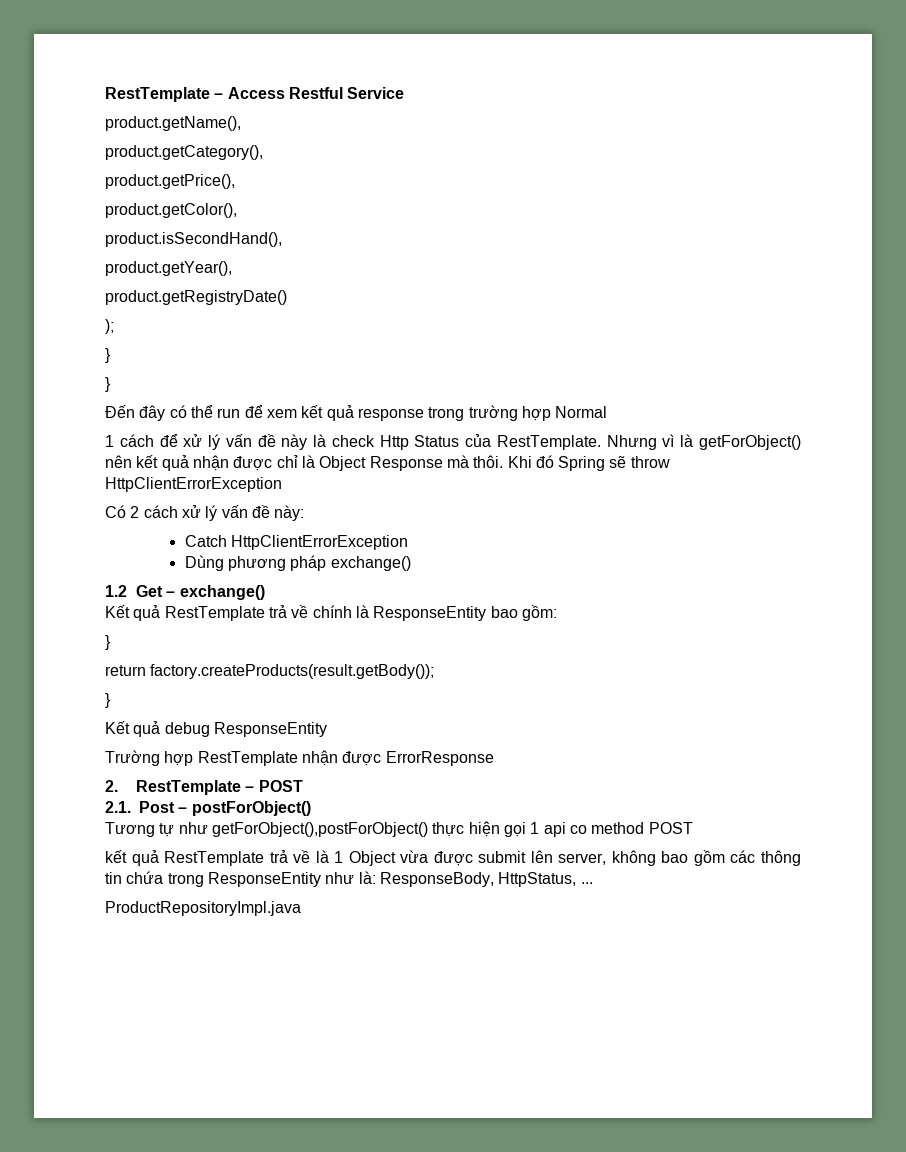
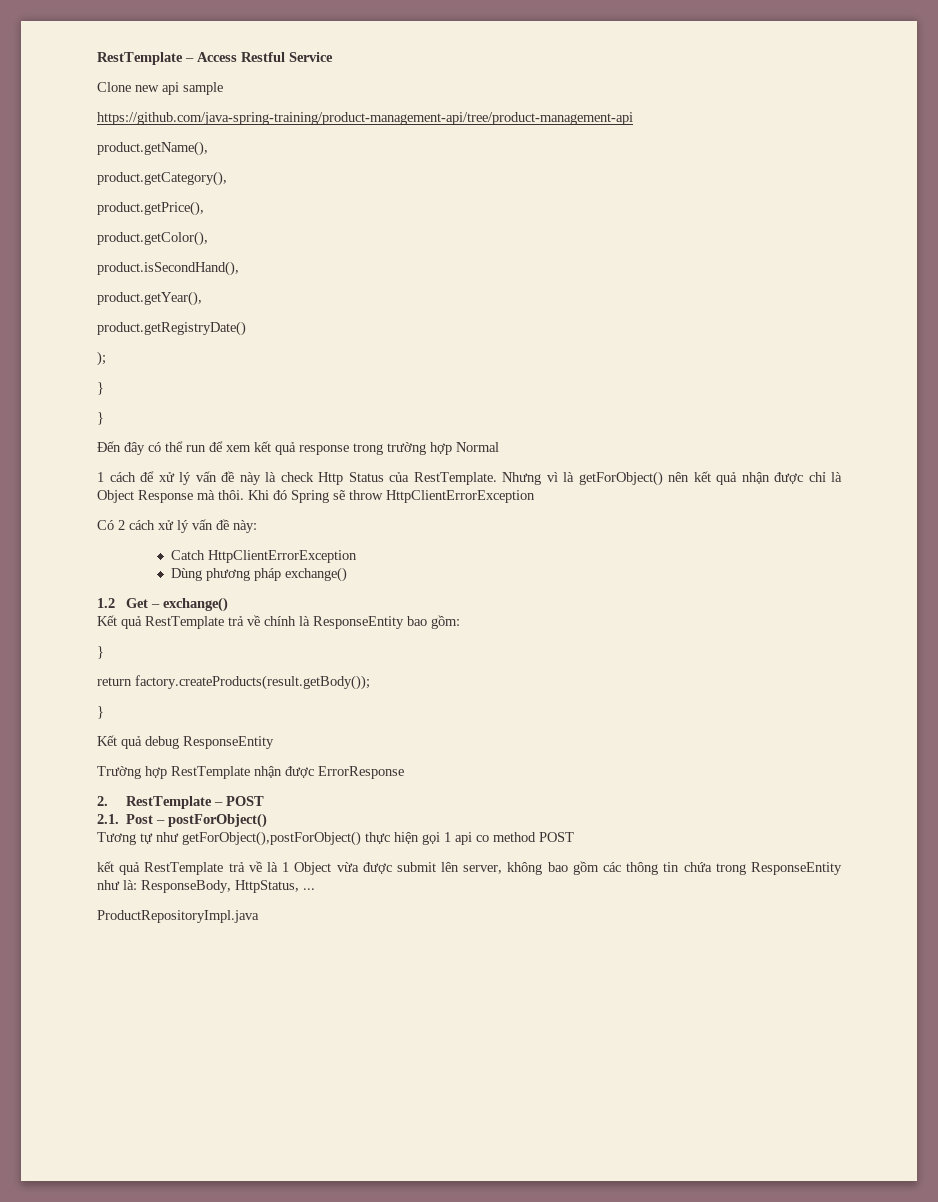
+ Clone new api sample
+ https://github.com/java-spring-training/product-management-api/tree/product-management-api

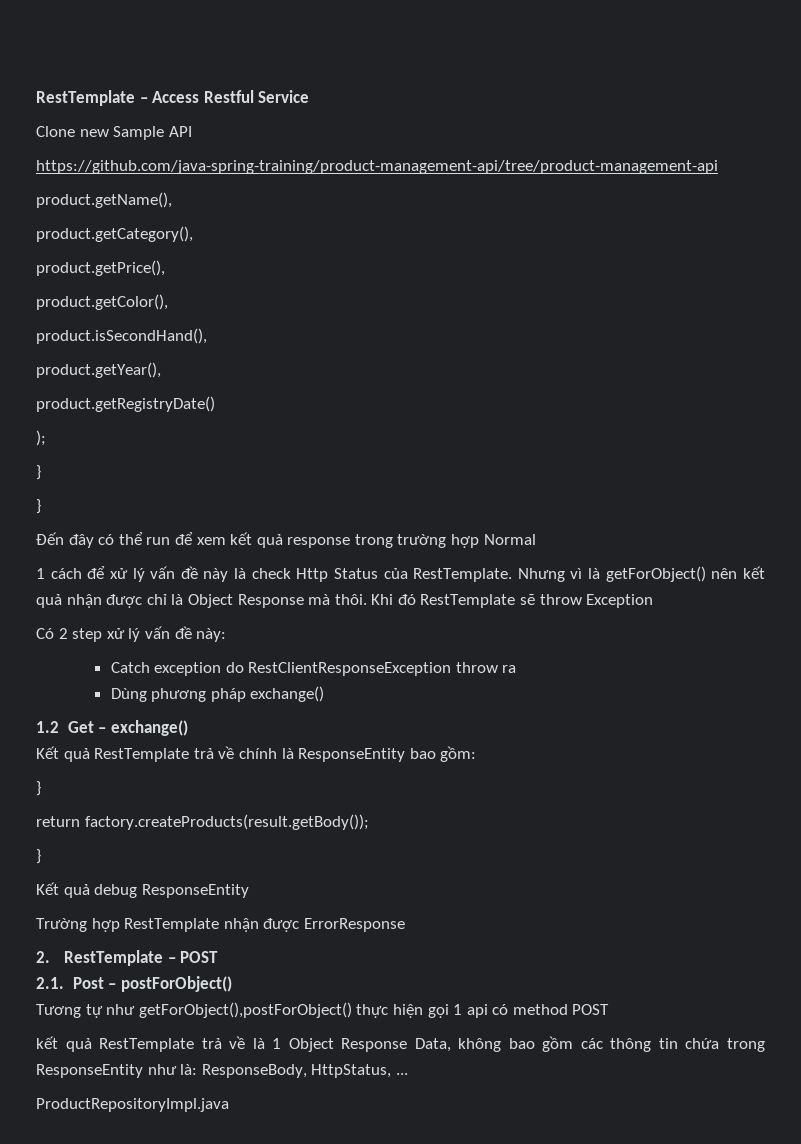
- Clone new api sample
+ Clone new Sample API
- Khi đó Spring sẽ throw HttpClientErrorException
+ Khi đó RestTemplate sẽ throw Exception
- Có 2 cách xử lý vấn đề này:
+ Có 2 step xử lý vấn đề này:
- Catch HttpClientErrorException
+ Catch exception do RestClientResponseException throw ra
- Tương tự như getForObject(),postForObject() thực hiện gọi 1 api co method POST
+ Tương tự như getForObject(),postForObject() thực hiện gọi 1 api có method POST
- kết quả RestTemplate trả về là 1 Object vừa được submit lên server, không bao gồm các thông tin chứa trong ResponseEntity như là: ResponseBody, HttpStatus, ...
+ kết quả RestTemplate trả về là 1 Object Response Data, không bao gồm các thông tin chứa trong ResponseEntity như là: ResponseBody, HttpStatus, ...

